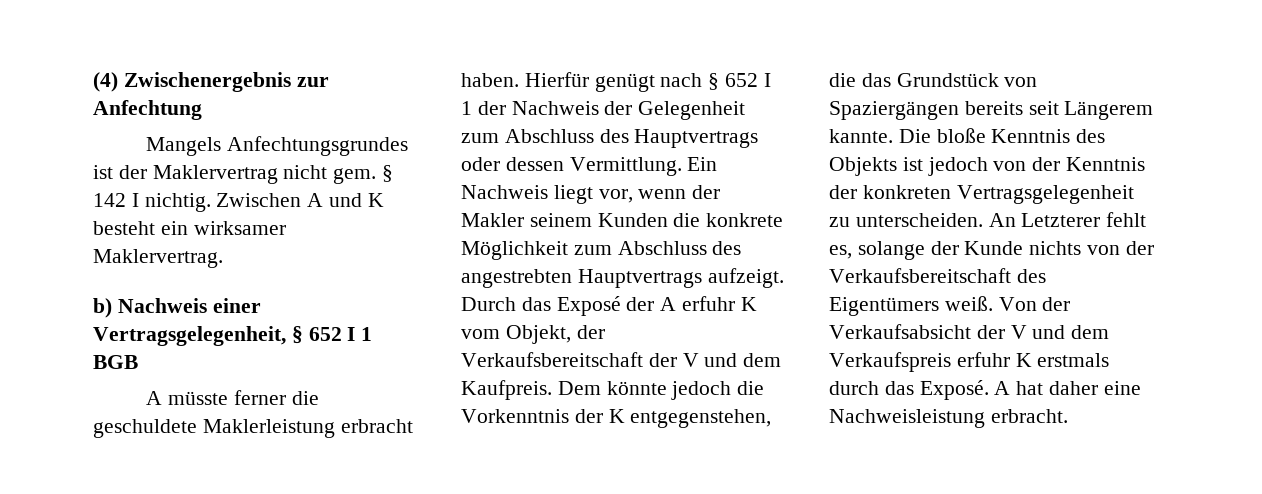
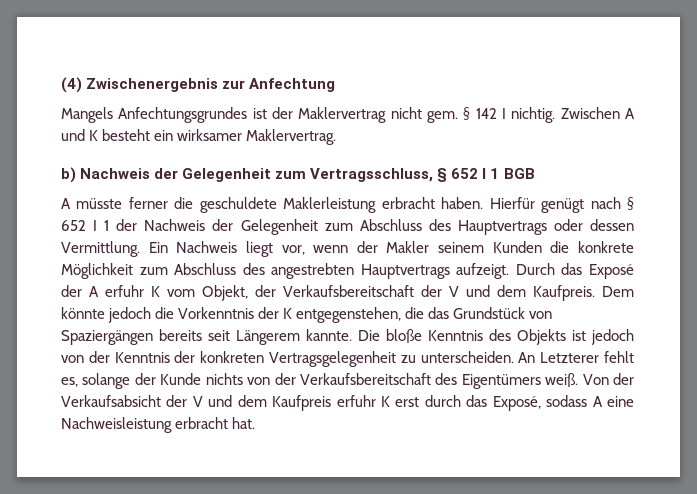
- b) Nachweis einer Vertragsgelegenheit, § 652 I 1 BGB
+ b) Nachweis der Gelegenheit zum Vertragsschluss, § 652 I 1 BGB
- Von der Verkaufsabsicht der V und dem Verkaufspreis erfuhr K erstmals durch das Exposé. A hat daher eine Nachweisleistung erbracht.
+ Von der Verkaufsabsicht der V und dem Kaufpreis erfuhr K erst durch das Exposé, sodass A eine Nachweisleistung erbracht hat.

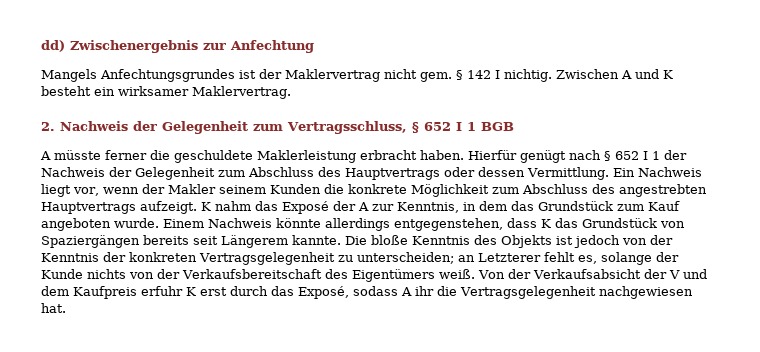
- (4) Zwischenergebnis zur Anfechtung
+ dd) Zwischenergebnis zur Anfechtung
- b) Nachweis der Gelegenheit zum Vertragsschluss, § 652 I 1 BGB
+ 2. Nachweis der Gelegenheit zum Vertragsschluss, § 652 I 1 BGB
- Durch das Exposé der A erfuhr K vom Objekt, der Verkaufsbereitschaft der V und dem Kaufpreis. Dem könnte jedoch die Vorkenntnis der K entgegenstehen, die das Grundstück von Spaziergängen bereits seit Längerem kannte.
+ K nahm das Exposé der A zur Kenntnis, in dem das Grundstück zum Kauf angeboten wurde. Einem Nachweis könnte allerdings entgegenstehen, dass K das Grundstück von Spaziergängen bereits seit Längerem kannte.
- Die bloße Kenntnis des Objekts ist jedoch von der Kenntnis der konkreten Vertragsgelegenheit zu unterscheiden. An Letzterer fehlt es, solange der Kunde nichts von der Verkaufsbereitschaft des Eigentümers weiß.
+ Die bloße Kenntnis des Objekts ist jedoch von der Kenntnis der konkreten Vertragsgelegenheit zu unterscheiden; an Letzterer fehlt es, solange der Kunde nichts von der Verkaufsbereitschaft des Eigentümers weiß.
- Von der Verkaufsabsicht der V und dem Kaufpreis erfuhr K erst durch das Exposé, sodass A eine Nachweisleistung erbracht hat.
+ Von der Verkaufsabsicht der V und dem Kaufpreis erfuhr K erst durch das Exposé, sodass A ihr die Vertragsgelegenheit nachgewiesen hat.

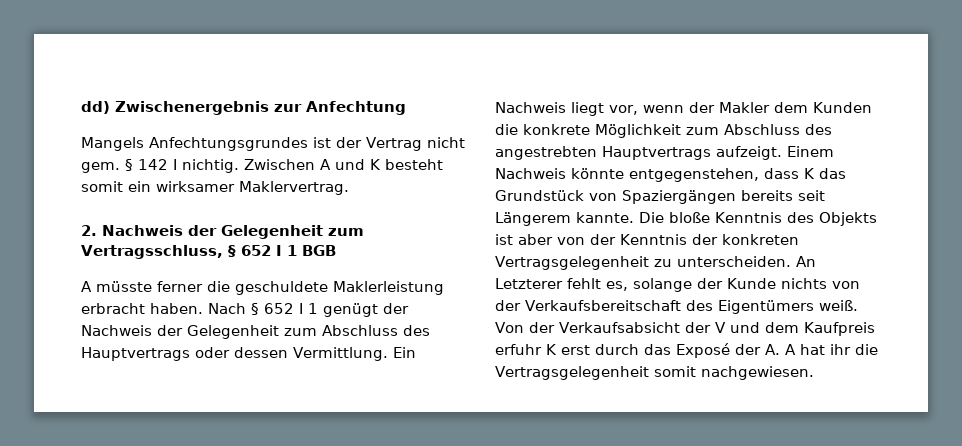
- Mangels Anfechtungsgrundes ist der Maklervertrag nicht gem.
+ Mangels Anfechtungsgrundes ist der Vertrag nicht gem.
- Zwischen A und K besteht ein wirksamer Maklervertrag.
+ Zwischen A und K besteht somit ein wirksamer Maklervertrag.
- Hierfür genügt nach § 652 I 1 der Nachweis der Gelegenheit zum Abschluss des Hauptvertrags oder dessen Vermittlung.
+ Nach § 652 I 1 genügt der Nachweis der Gelegenheit zum Abschluss des Hauptvertrags oder dessen Vermittlung.
- Ein Nachweis liegt vor, wenn der Makler seinem Kunden die konkrete Möglichkeit zum Abschluss des angestrebten Hauptvertrags aufzeigt.
+ Ein Nachweis liegt vor, wenn der Makler dem Kunden die konkrete Möglichkeit zum Abschluss des angestrebten Hauptvertrags aufzeigt.
- K nahm das Exposé der A zur Kenntnis, in dem das Grundstück zum Kauf angeboten wurde.
- Einem Nachweis könnte allerdings entgegenstehen, dass K das Grundstück von Spaziergängen bereits seit Längerem kannte.
+ Einem Nachweis könnte entgegenstehen, dass K das Grundstück von Spaziergängen bereits seit Längerem kannte.
- Die bloße Kenntnis des Objekts ist jedoch von der Kenntnis der konkreten Vertragsgelegenheit zu unterscheiden; an Letzterer fehlt es, solange der Kunde nichts von der Verkaufsbereitschaft des Eigentümers weiß.
+ Die bloße Kenntnis des Objekts ist aber von der Kenntnis der konkreten Vertragsgelegenheit zu unterscheiden. An Letzterer fehlt es, solange der Kunde nichts von der Verkaufsbereitschaft des Eigentümers weiß.
- Von der Verkaufsabsicht der V und dem Kaufpreis erfuhr K erst durch das Exposé, sodass A ihr die Vertragsgelegenheit nachgewiesen hat.
+ Von der Verkaufsabsicht der V und dem Kaufpreis erfuhr K erst durch das Exposé der A. A hat ihr die Vertragsgelegenheit somit nachgewiesen.

